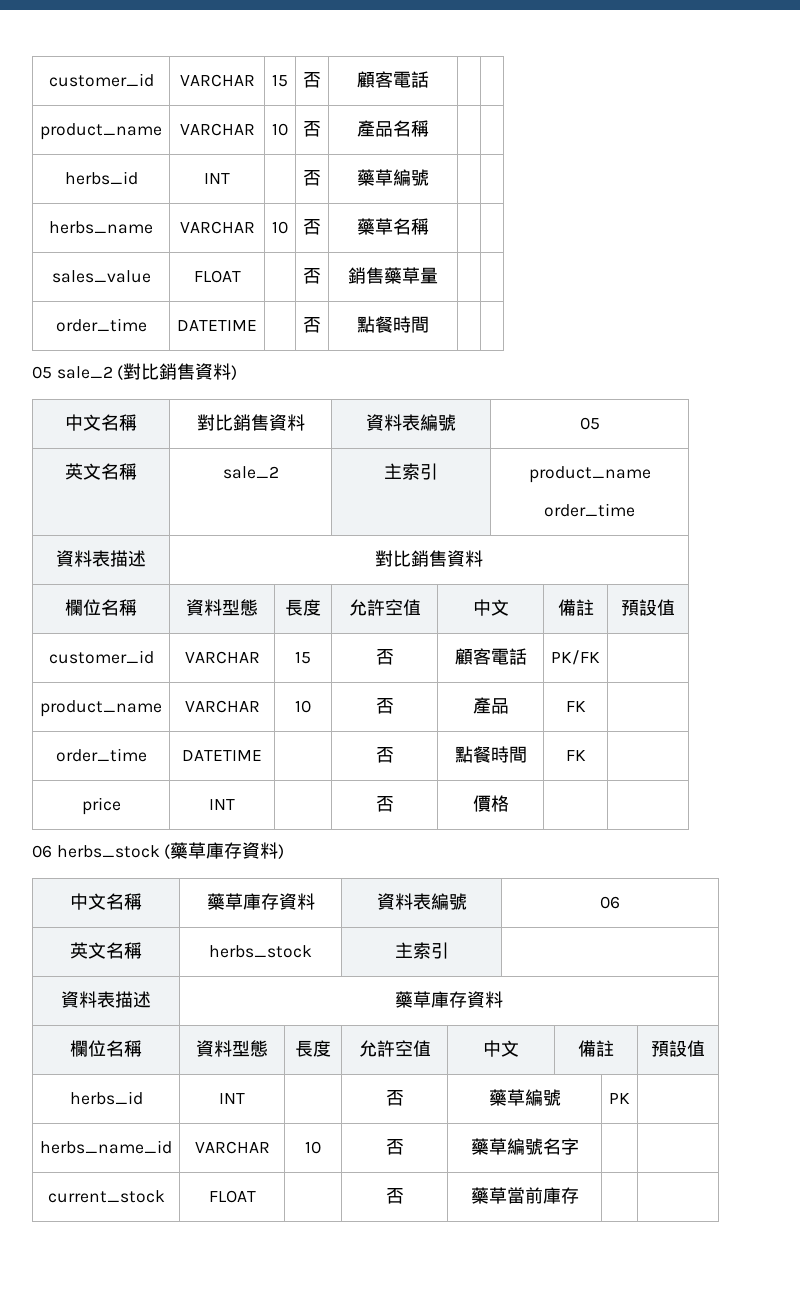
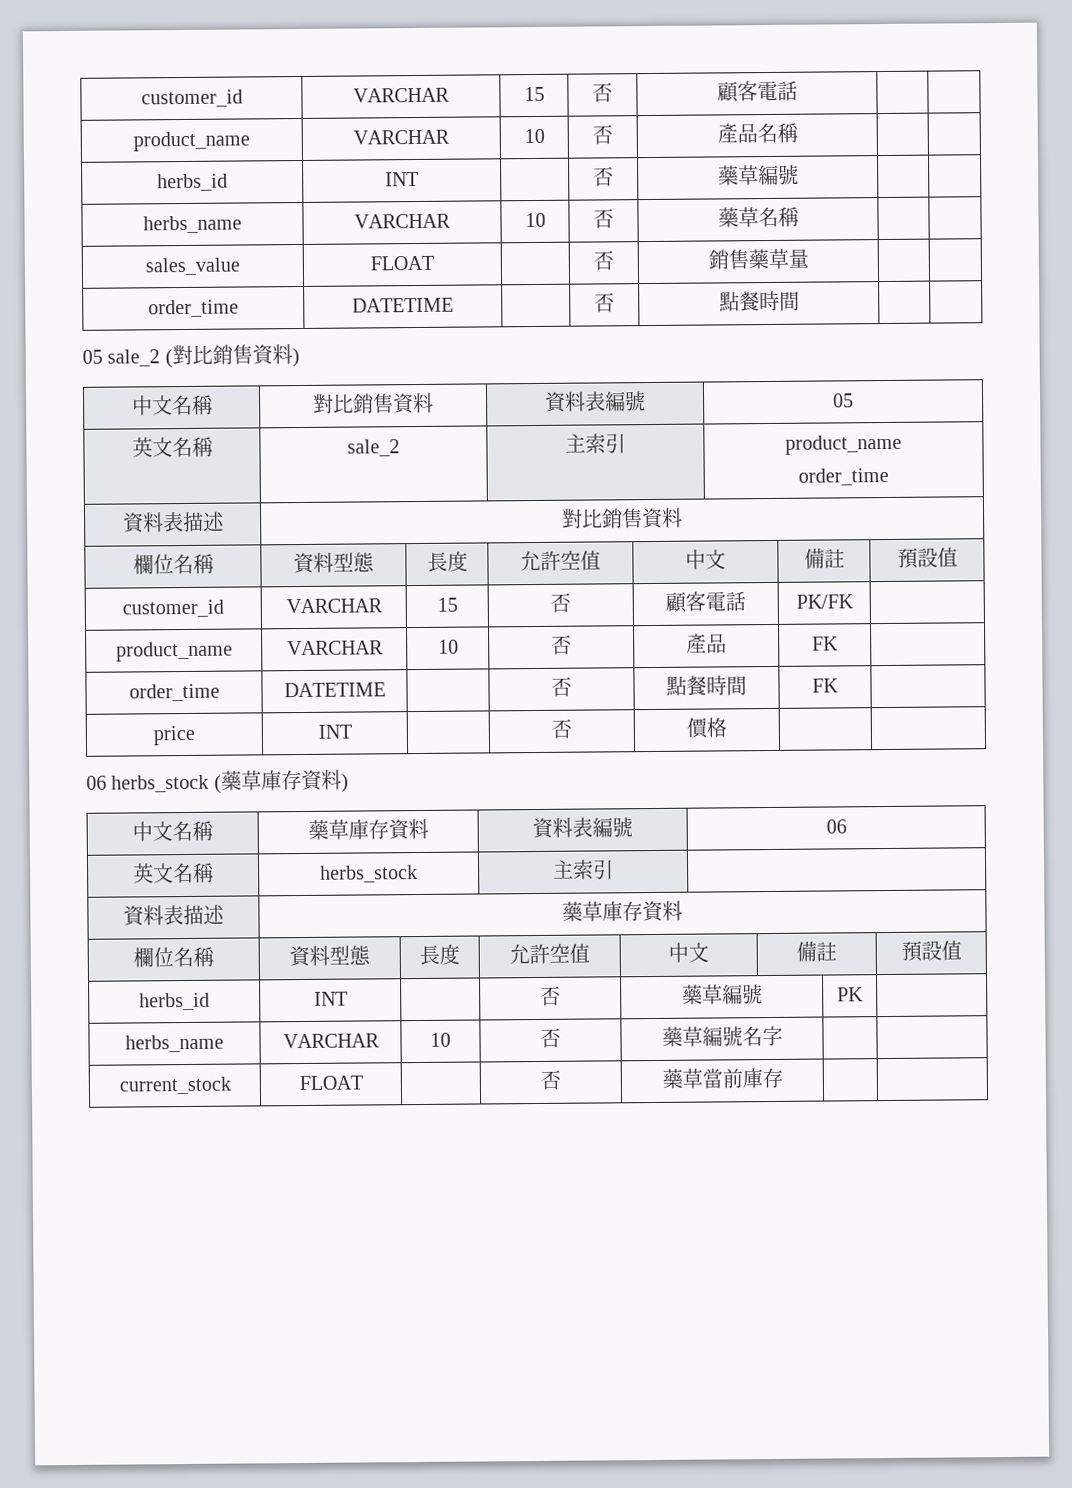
- herbs_name_id | VARCHAR | 10 | 否 | 藥草編號名字 | |
+ herbs_name | VARCHAR | 10 | 否 | 藥草編號名字 | |

